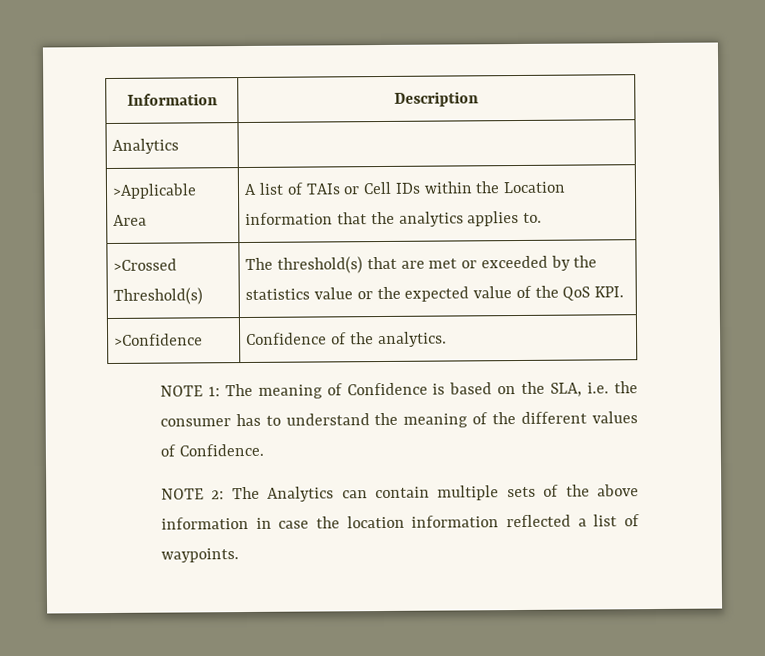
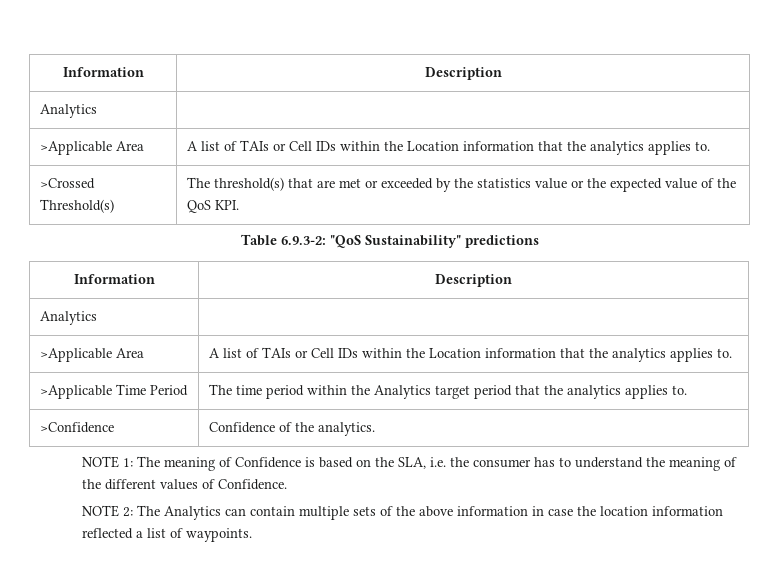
+ Table 6.9.3-2: "QoS Sustainability" predictions
+ Information | Description
+ Analytics |
+ >Applicable Area | A list of TAIs or Cell IDs within the Location information that the analytics applies to.
+ >Applicable Time Period | The time period within the Analytics target period that the analytics applies to.

